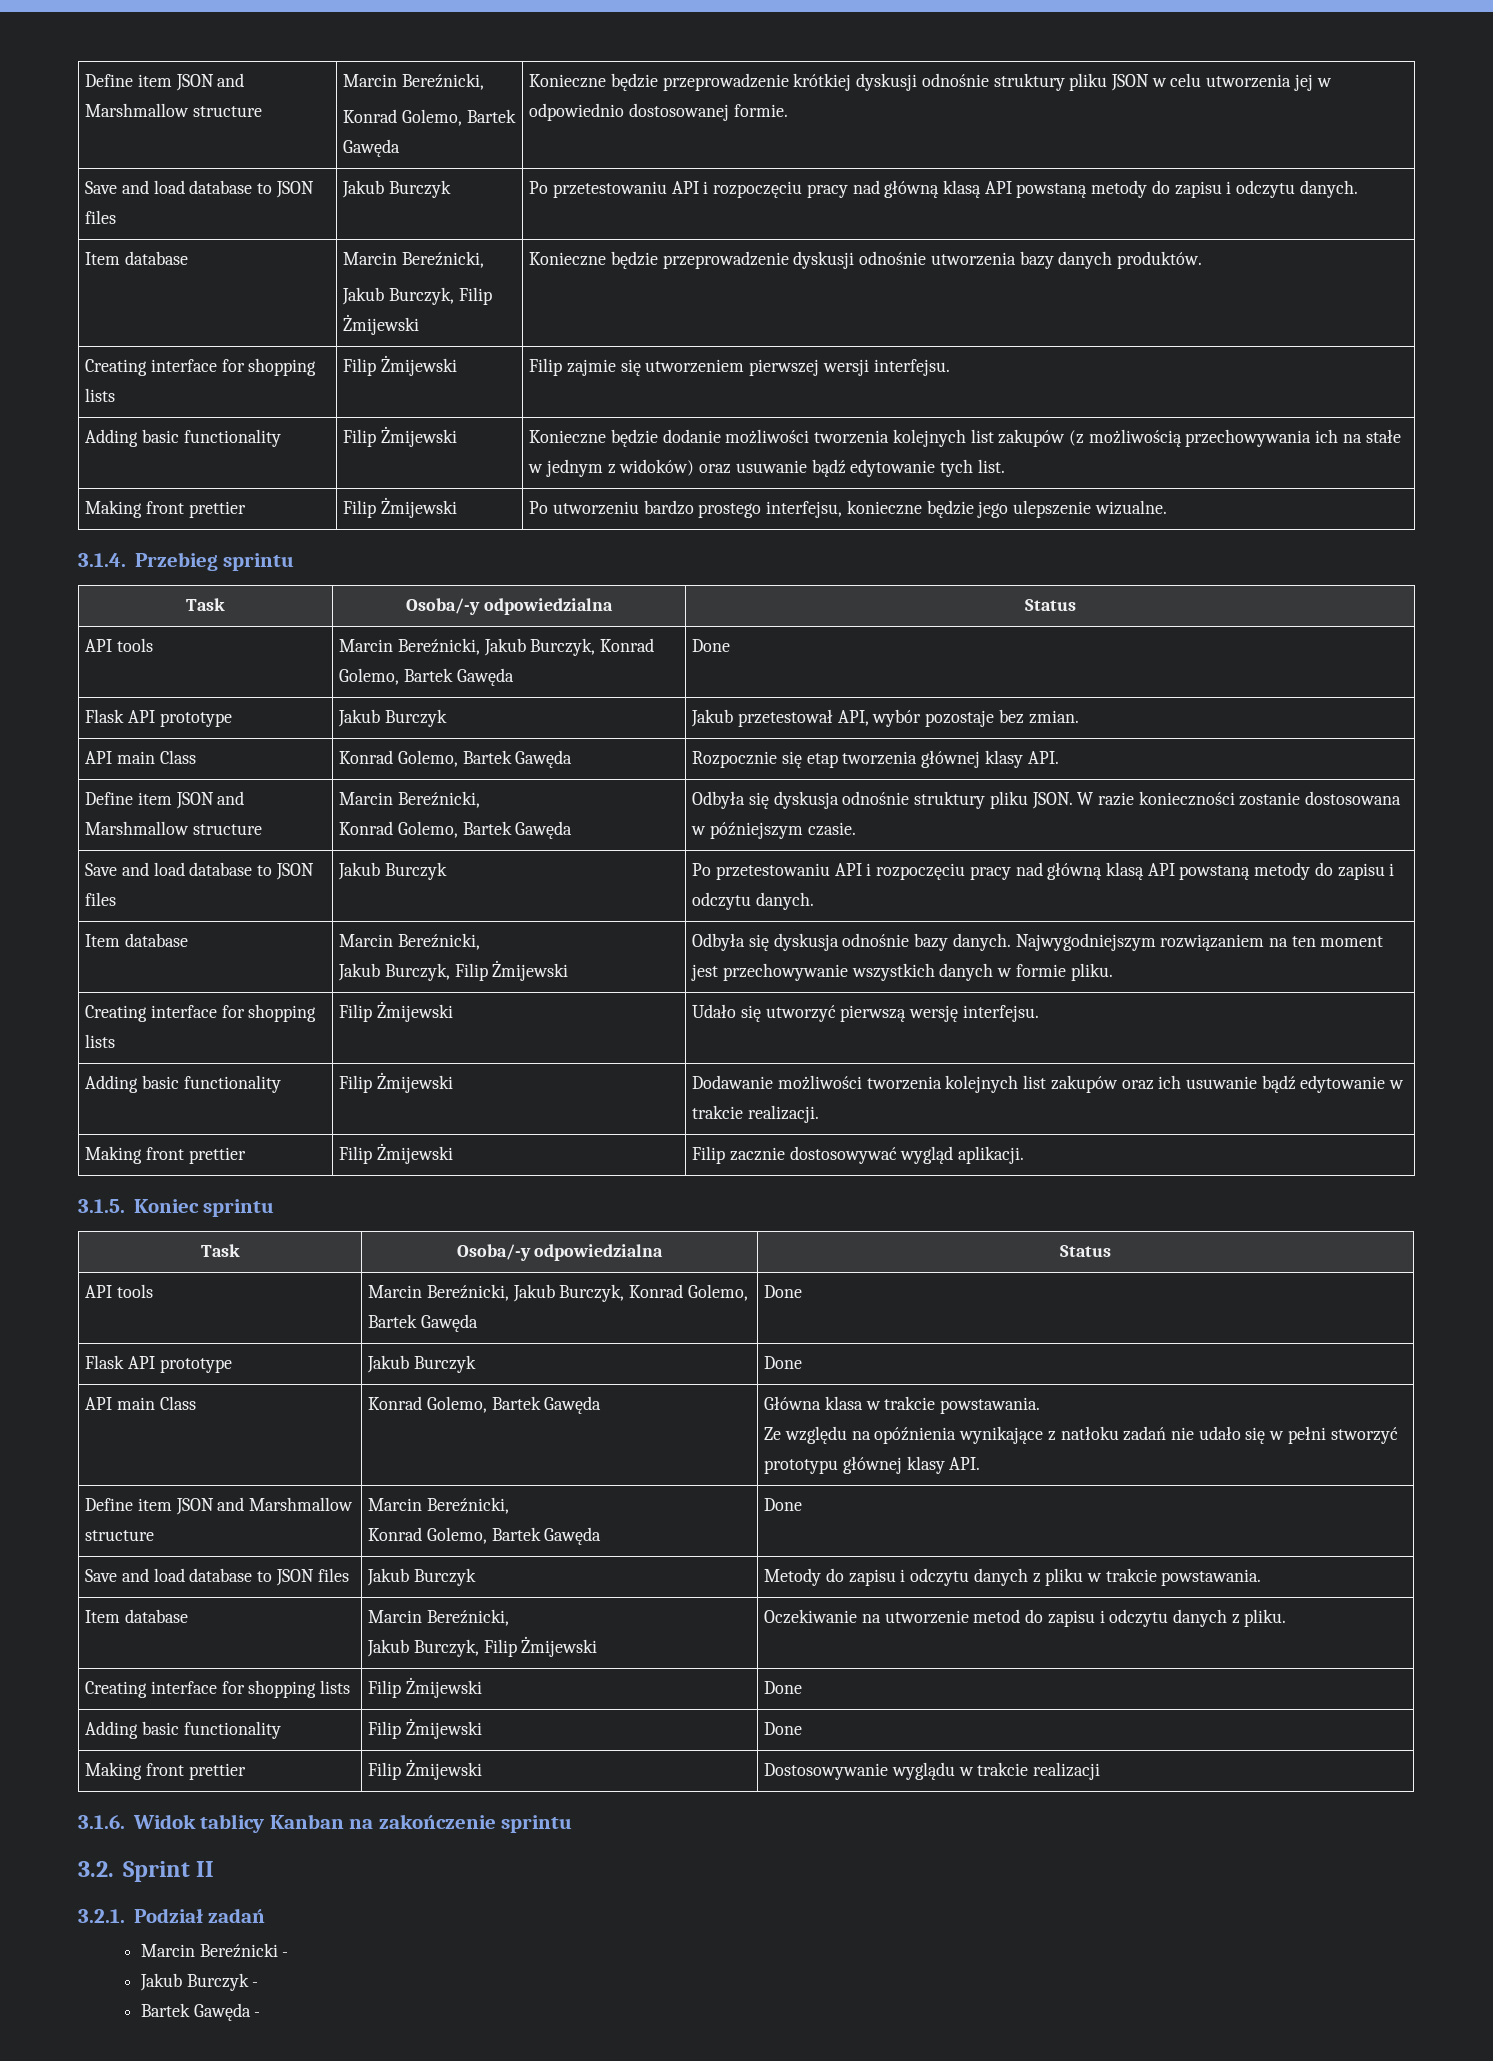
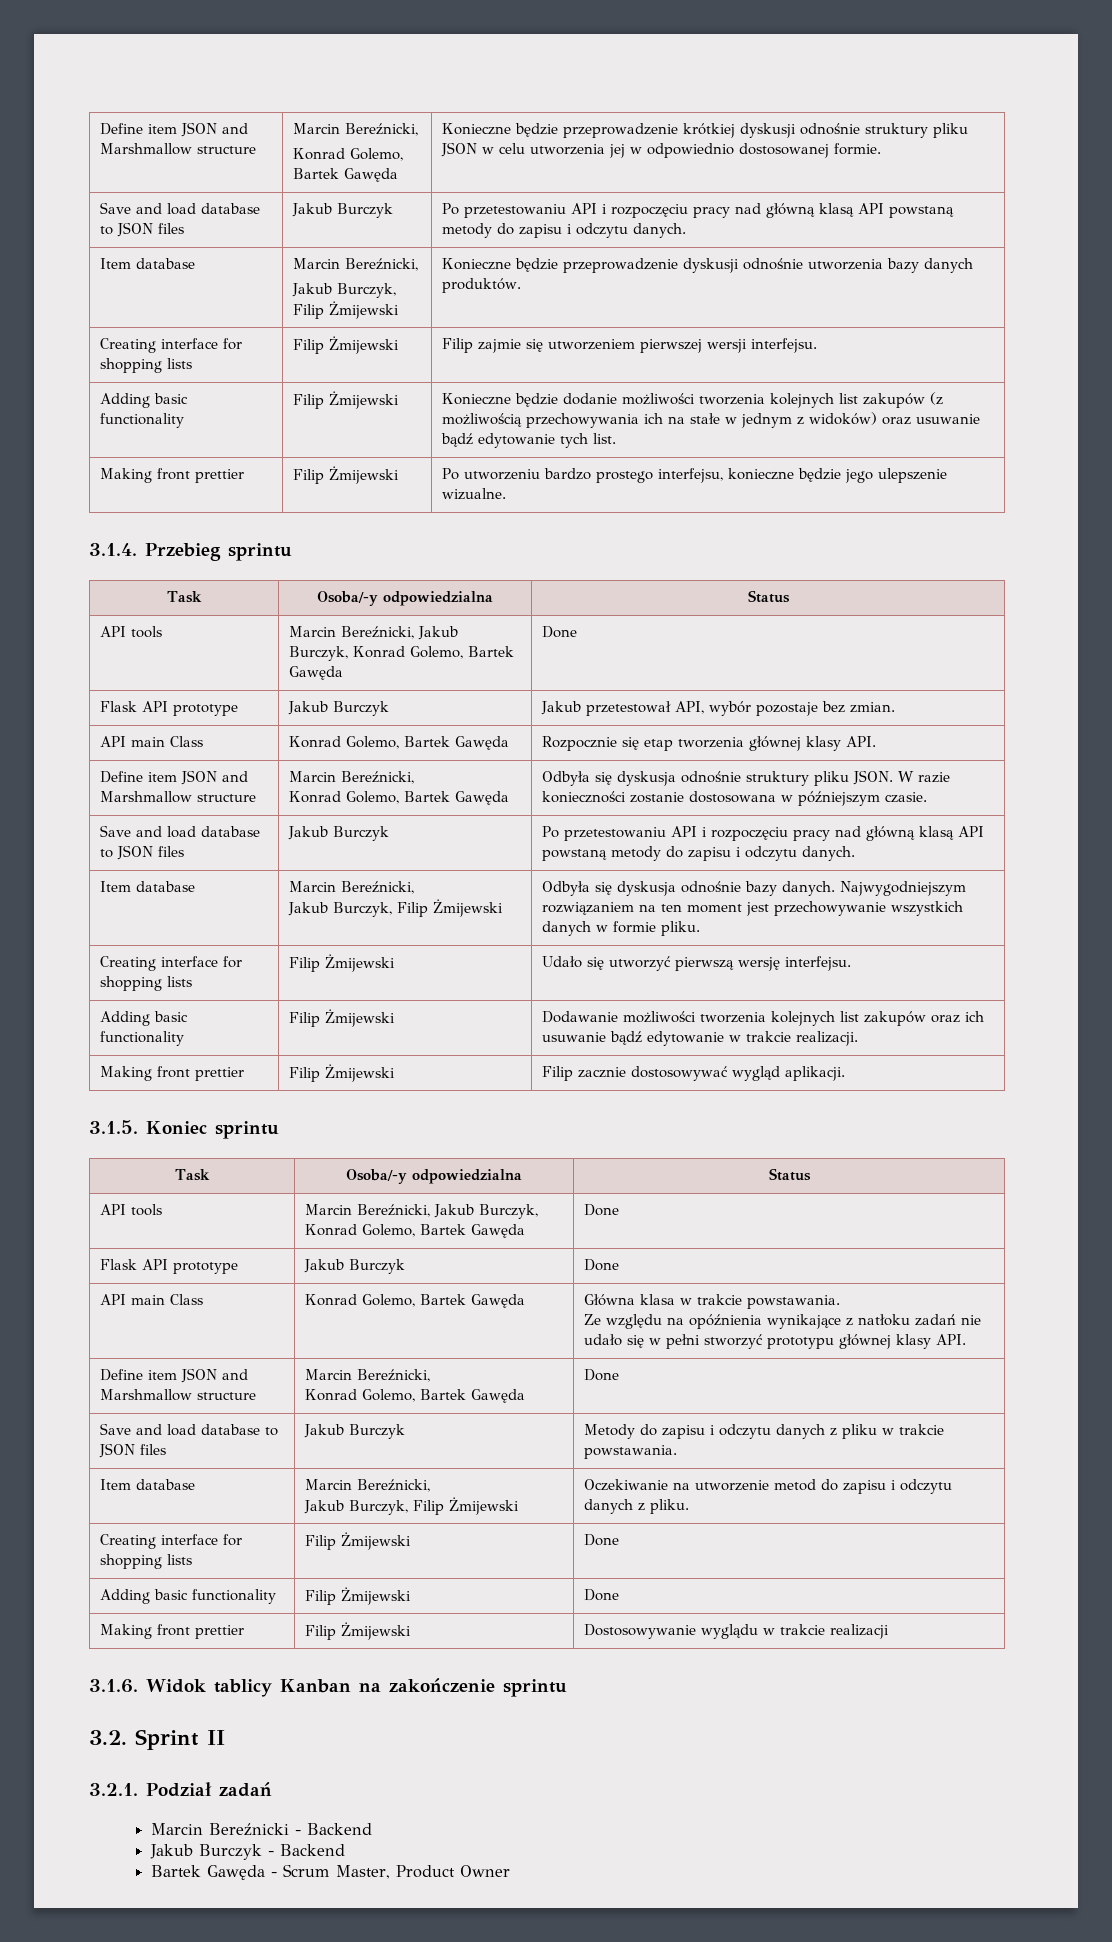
- Marcin Bereźnicki -
+ Marcin Bereźnicki - Backend
- Jakub Burczyk -
+ Jakub Burczyk - Backend
- Bartek Gawęda -
+ Bartek Gawęda - Scrum Master, Product Owner

